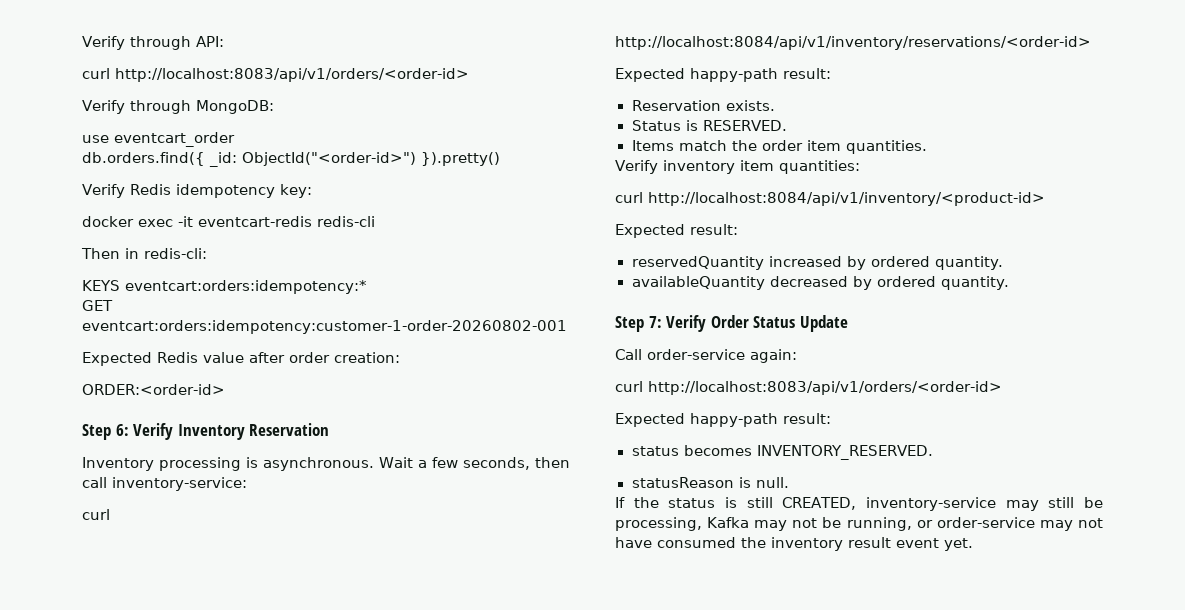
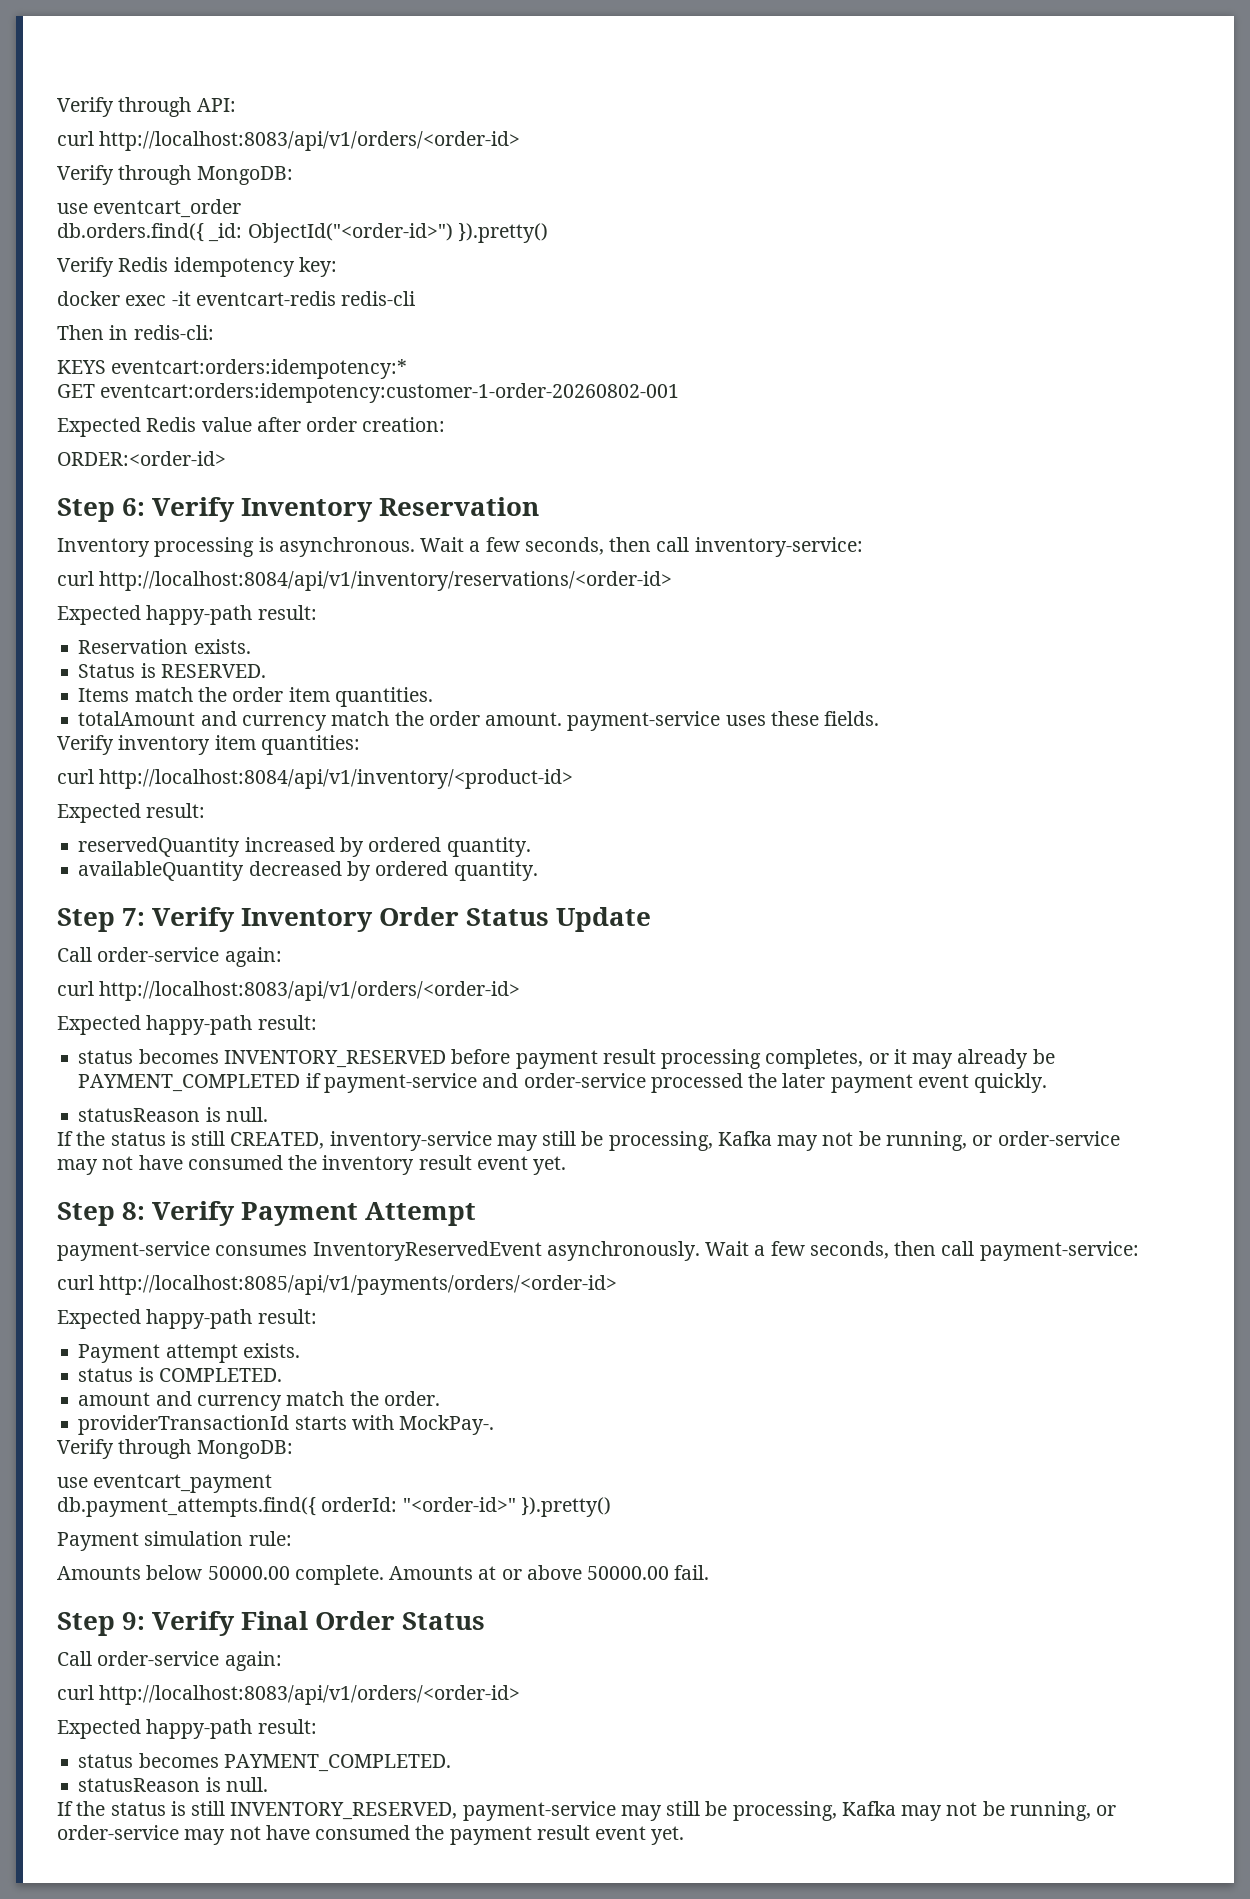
+ totalAmount and currency match the order amount. payment-service uses these fields.
- Step 7: Verify Order Status Update
+ Step 7: Verify Inventory Order Status Update
- status becomes INVENTORY_RESERVED.
+ status becomes INVENTORY_RESERVED before payment result processing completes, or it may already be PAYMENT_COMPLETED if payment-service and order-service processed the later payment event quickly.
+ Step 8: Verify Payment Attempt
+ payment-service consumes InventoryReservedEvent asynchronously. Wait a few seconds, then call payment-service:
+ curl http://localhost:8085/api/v1/payments/orders/<order-id>
+ Expected happy-path result:
+ Payment attempt exists.
+ status is COMPLETED.
+ amount and currency match the order.
+ providerTransactionId starts with MockPay-.
+ Verify through MongoDB:
+ use eventcart_payment
+ db.payment_attempts.find({ orderId: "<order-id>" }).pretty()
+ Payment simulation rule:
+ Amounts below 50000.00 complete. Amounts at or above 50000.00 fail.
+ Step 9: Verify Final Order Status
+ Call order-service again:
+ curl http://localhost:8083/api/v1/orders/<order-id>
+ Expected happy-path result:
+ status becomes PAYMENT_COMPLETED.
+ statusReason is null.
+ If the status is still INVENTORY_RESERVED, payment-service may still be processing, Kafka may not be running, or order-service may not have consumed the payment result event yet.

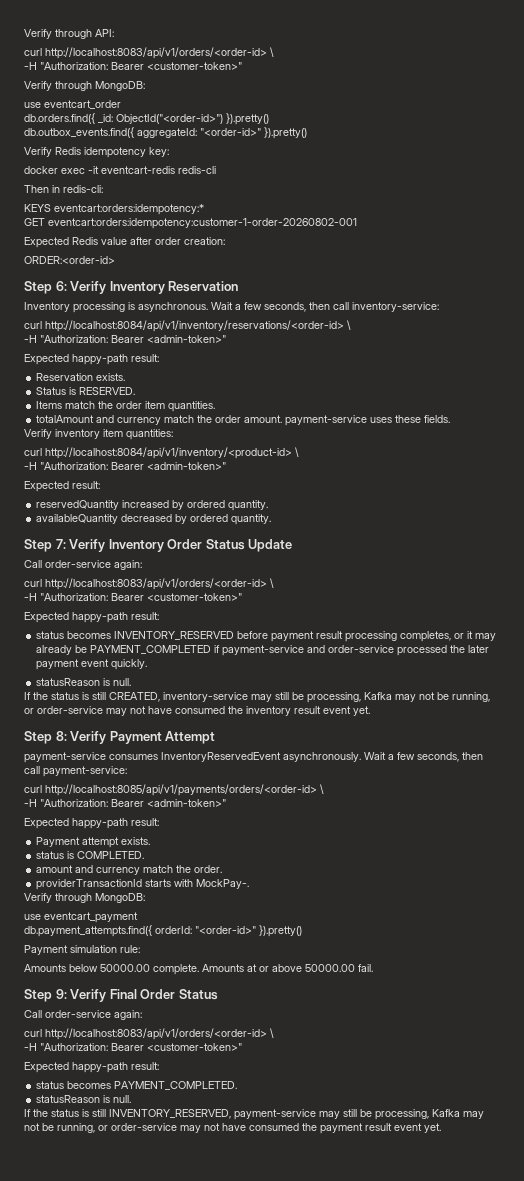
  Verify through API:
- curl http://localhost:8083/api/v1/orders/<order-id>
+ curl http://localhost:8083/api/v1/orders/<order-id> \
+ -H "Authorization: Bearer <customer-token>"
+ db.outbox_events.find({ aggregateId: "<order-id>" }).pretty()
- curl http://localhost:8084/api/v1/inventory/reservations/<order-id>
+ curl http://localhost:8084/api/v1/inventory/reservations/<order-id> \
+ -H "Authorization: Bearer <admin-token>"
- curl http://localhost:8084/api/v1/inventory/<product-id>
+ curl http://localhost:8084/api/v1/inventory/<product-id> \
+ -H "Authorization: Bearer <admin-token>"
  Step 7: Verify Inventory Order Status Update
  Call order-service again:
- curl http://localhost:8083/api/v1/orders/<order-id>
+ curl http://localhost:8083/api/v1/orders/<order-id> \
+ -H "Authorization: Bearer <customer-token>"
- curl http://localhost:8085/api/v1/payments/orders/<order-id>
+ curl http://localhost:8085/api/v1/payments/orders/<order-id> \
+ -H "Authorization: Bearer <admin-token>"
  Step 9: Verify Final Order Status
  Call order-service again:
- curl http://localhost:8083/api/v1/orders/<order-id>
+ curl http://localhost:8083/api/v1/orders/<order-id> \
+ -H "Authorization: Bearer <customer-token>"

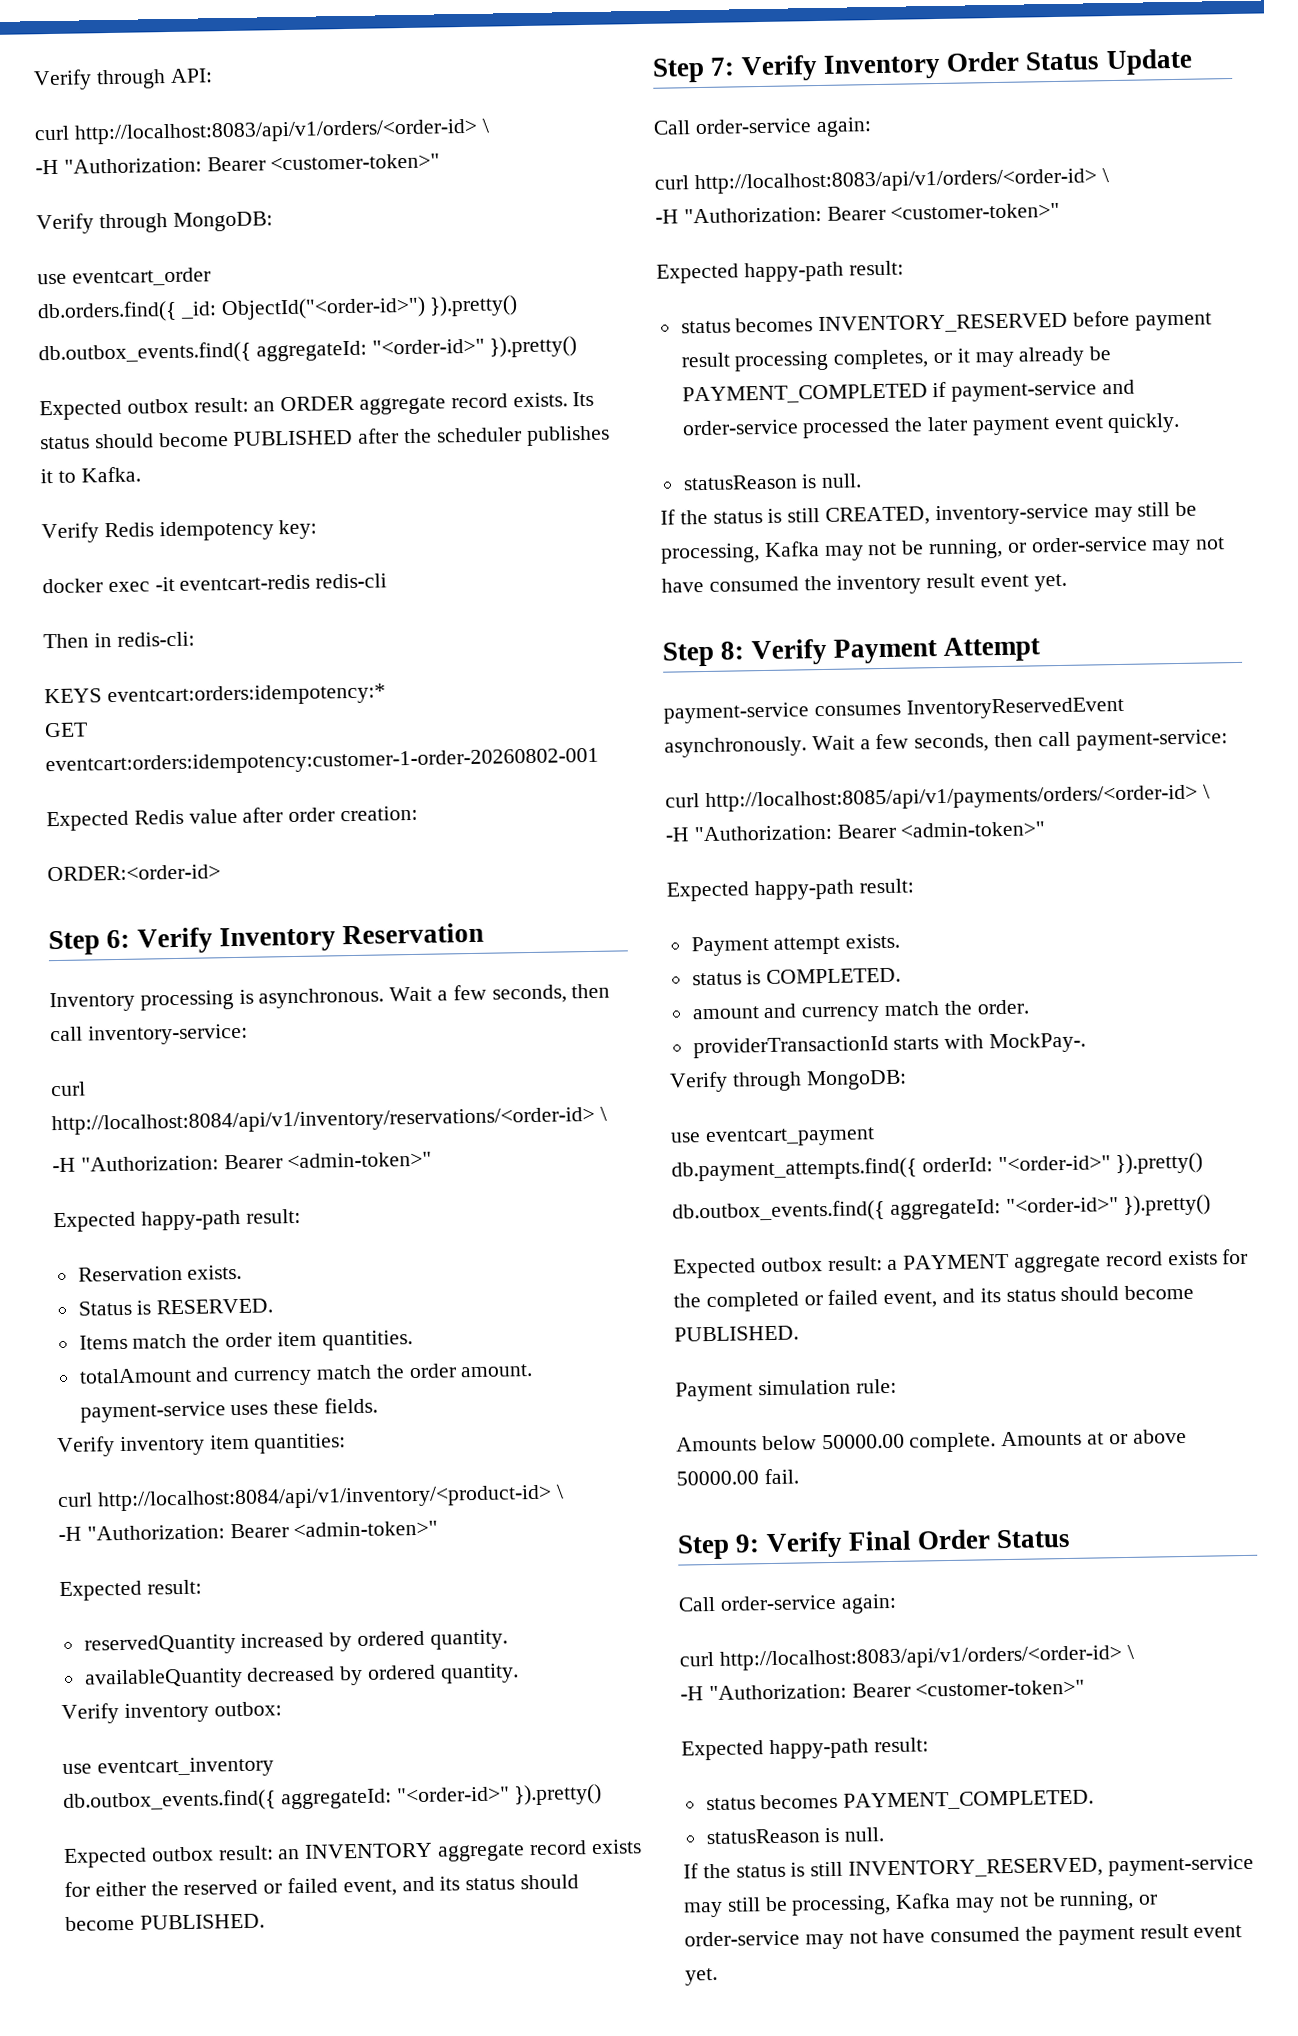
+ Expected outbox result: an ORDER aggregate record exists. Its status should become PUBLISHED after the scheduler publishes it to Kafka.
+ Verify inventory outbox:
+ use eventcart_inventory
+ db.outbox_events.find({ aggregateId: "<order-id>" }).pretty()
+ Expected outbox result: an INVENTORY aggregate record exists for either the reserved or failed event, and its status should become PUBLISHED.
  db.payment_attempts.find({ orderId: "<order-id>" }).pretty()
+ db.outbox_events.find({ aggregateId: "<order-id>" }).pretty()
+ Expected outbox result: a PAYMENT aggregate record exists for the completed or failed event, and its status should become PUBLISHED.

